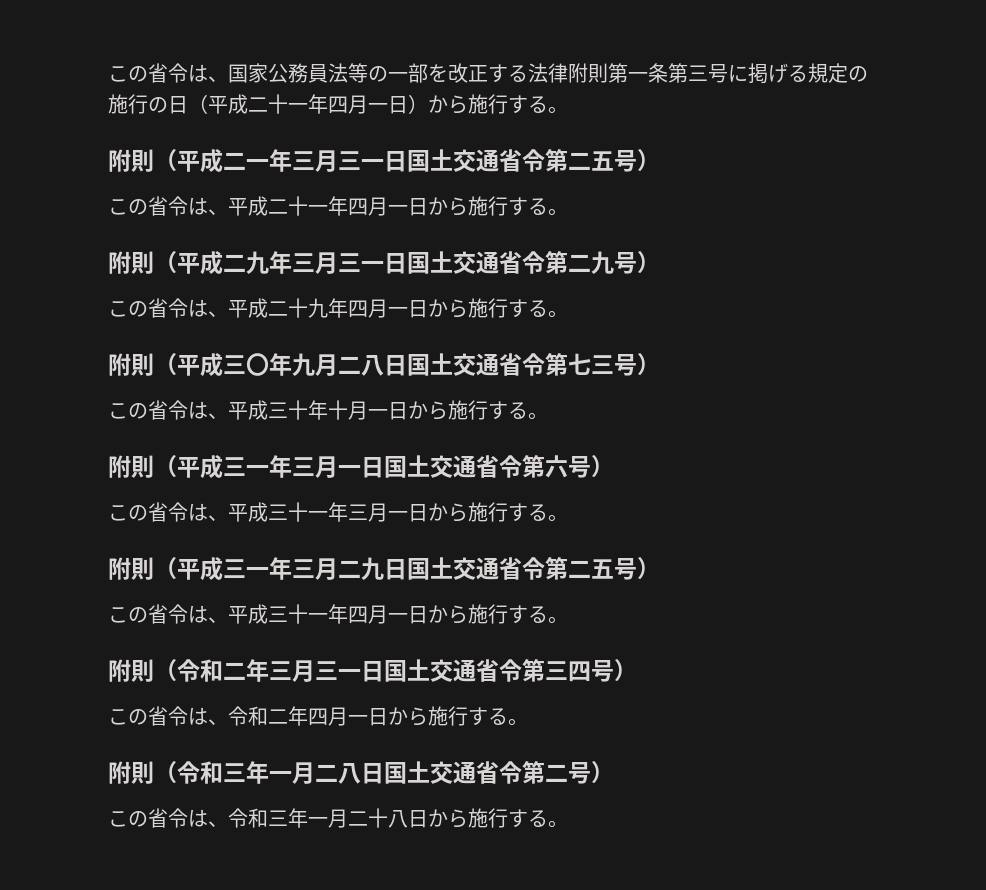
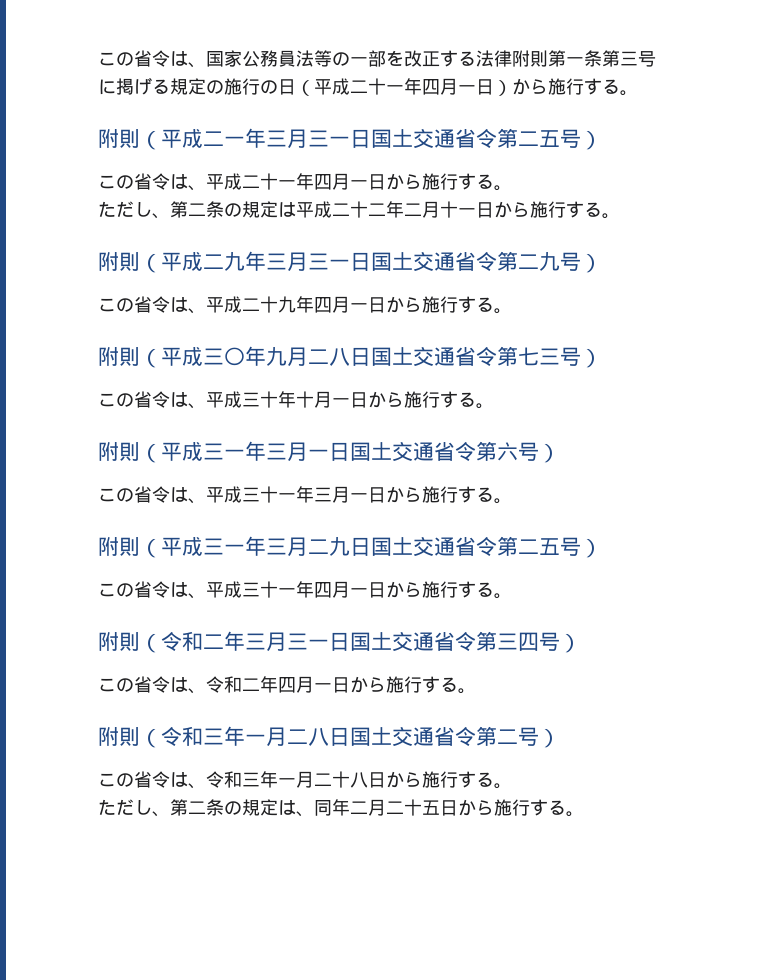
+ ただし、第二条の規定は平成二十二年二月十一日から施行する。
+ ただし、第二条の規定は、同年二月二十五日から施行する。

